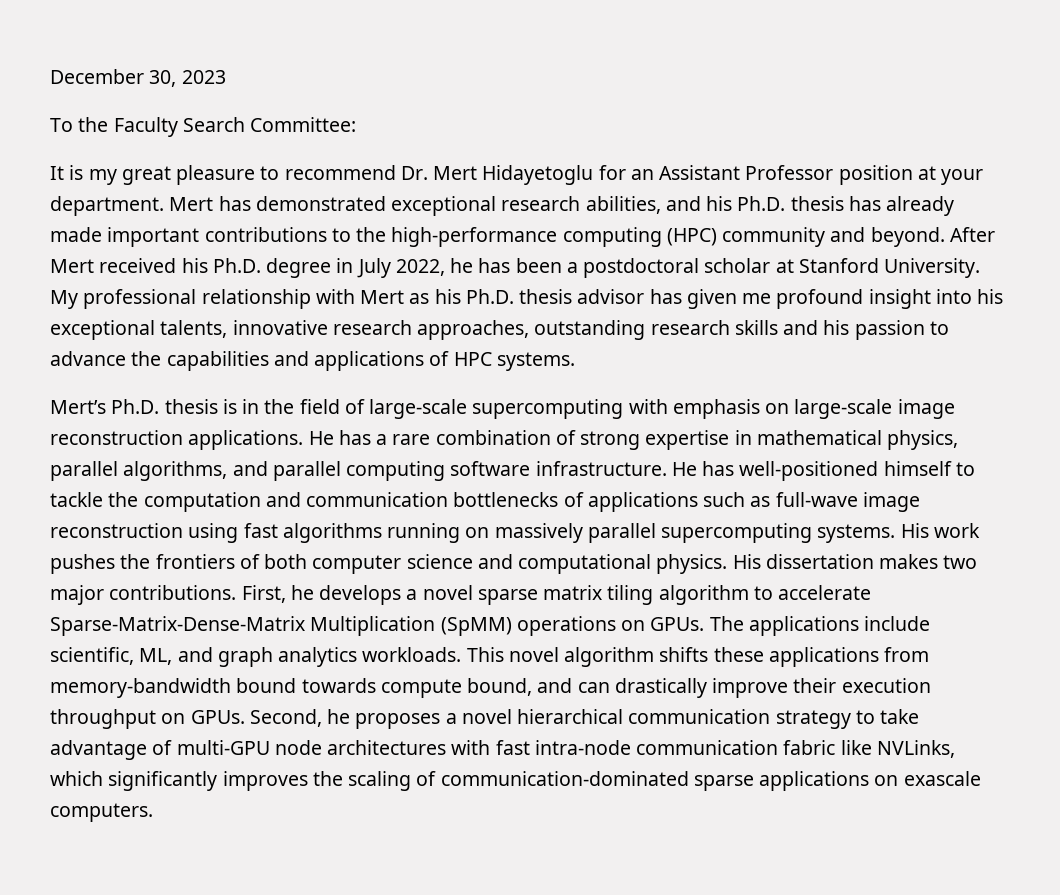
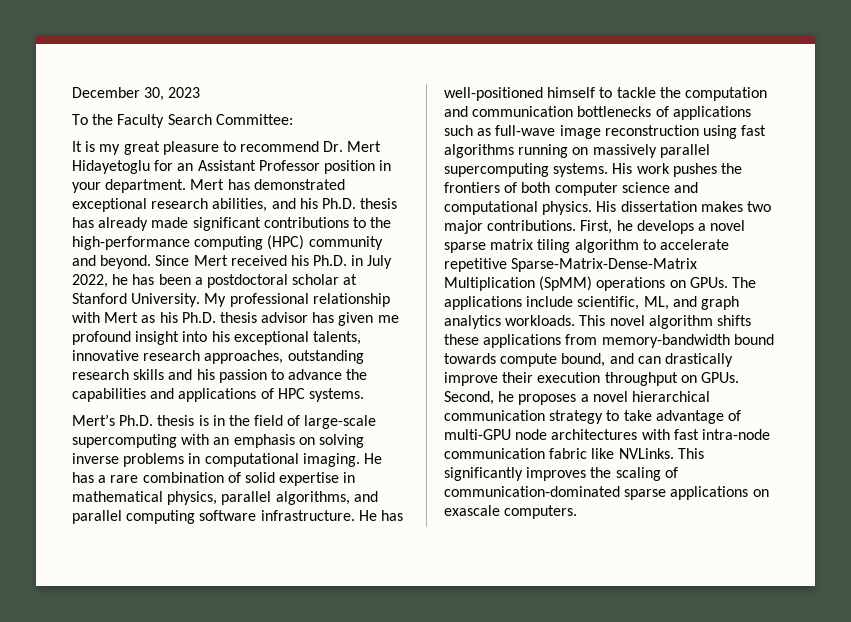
- It is my great pleasure to recommend Dr. Mert Hidayetoglu for an Assistant Professor position at your department.
+ It is my great pleasure to recommend Dr. Mert Hidayetoglu for an Assistant Professor position in your department.
- Mert has demonstrated exceptional research abilities, and his Ph.D. thesis has already made important contributions to the high-performance computing (HPC) community and beyond.
+ Mert has demonstrated exceptional research abilities, and his Ph.D. thesis has already made significant contributions to the high-performance computing (HPC) community and beyond.
- After Mert received his Ph.D. degree in July 2022, he has been a postdoctoral scholar at Stanford University.
+ Since Mert received his Ph.D. in July 2022, he has been a postdoctoral scholar at Stanford University.
- Mert’s Ph.D. thesis is in the field of large-scale supercomputing with emphasis on large-scale image reconstruction applications.
+ Mert’s Ph.D. thesis is in the field of large-scale supercomputing with an emphasis on solving inverse problems in computational imaging.
- He has a rare combination of strong expertise in mathematical physics, parallel algorithms, and parallel computing software infrastructure.
+ He has a rare combination of solid expertise in mathematical physics, parallel algorithms, and parallel computing software infrastructure.
- First, he develops a novel sparse matrix tiling algorithm to accelerate Sparse-Matrix-Dense-Matrix Multiplication (SpMM) operations on GPUs.
+ First, he develops a novel sparse matrix tiling algorithm to accelerate repetitive Sparse-Matrix-Dense-Matrix Multiplication (SpMM) operations on GPUs.
- Second, he proposes a novel hierarchical communication strategy to take advantage of multi-GPU node architectures with fast intra-node communication fabric like NVLinks, which significantly improves the scaling of communication-dominated sparse applications on exascale computers.
+ Second, he proposes a novel hierarchical communication strategy to take advantage of multi-GPU node architectures with fast intra-node communication fabric like NVLinks. This significantly improves the scaling of communication-dominated sparse applications on exascale computers.

